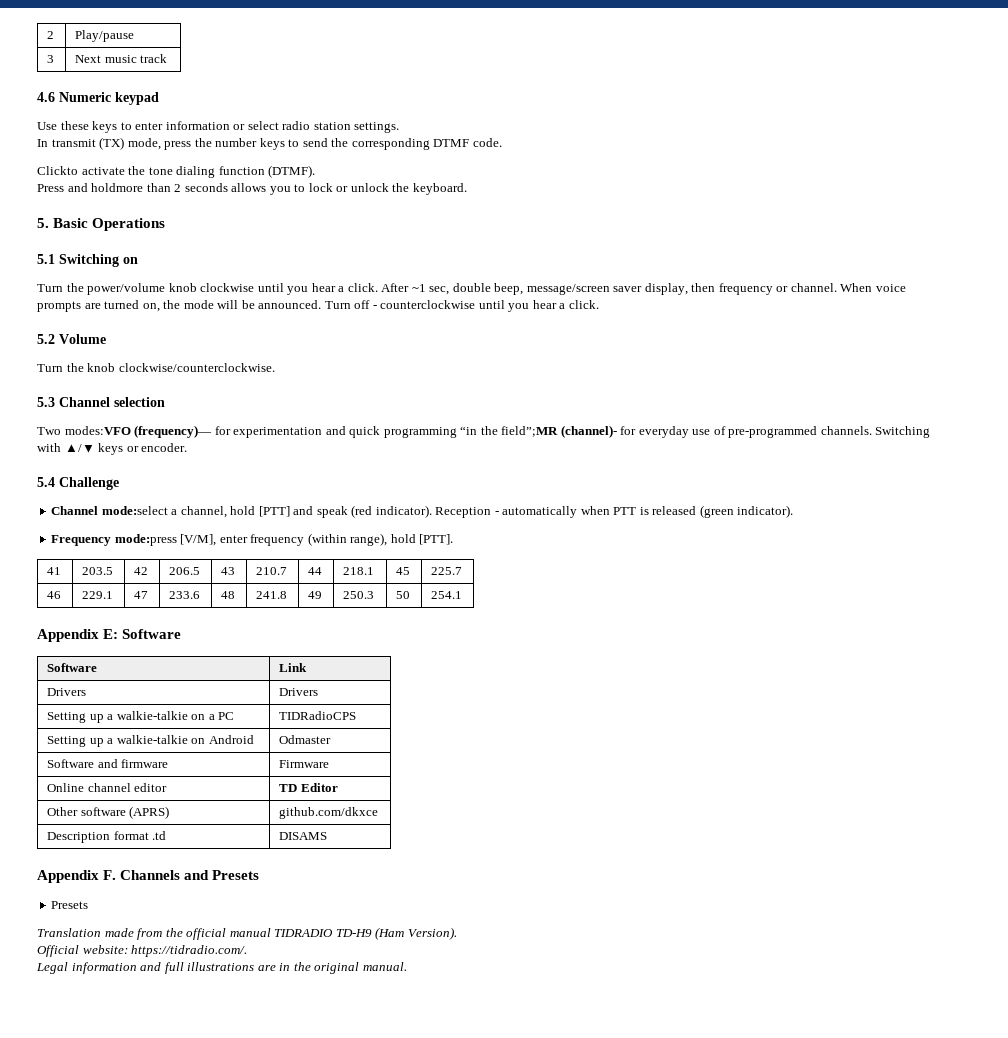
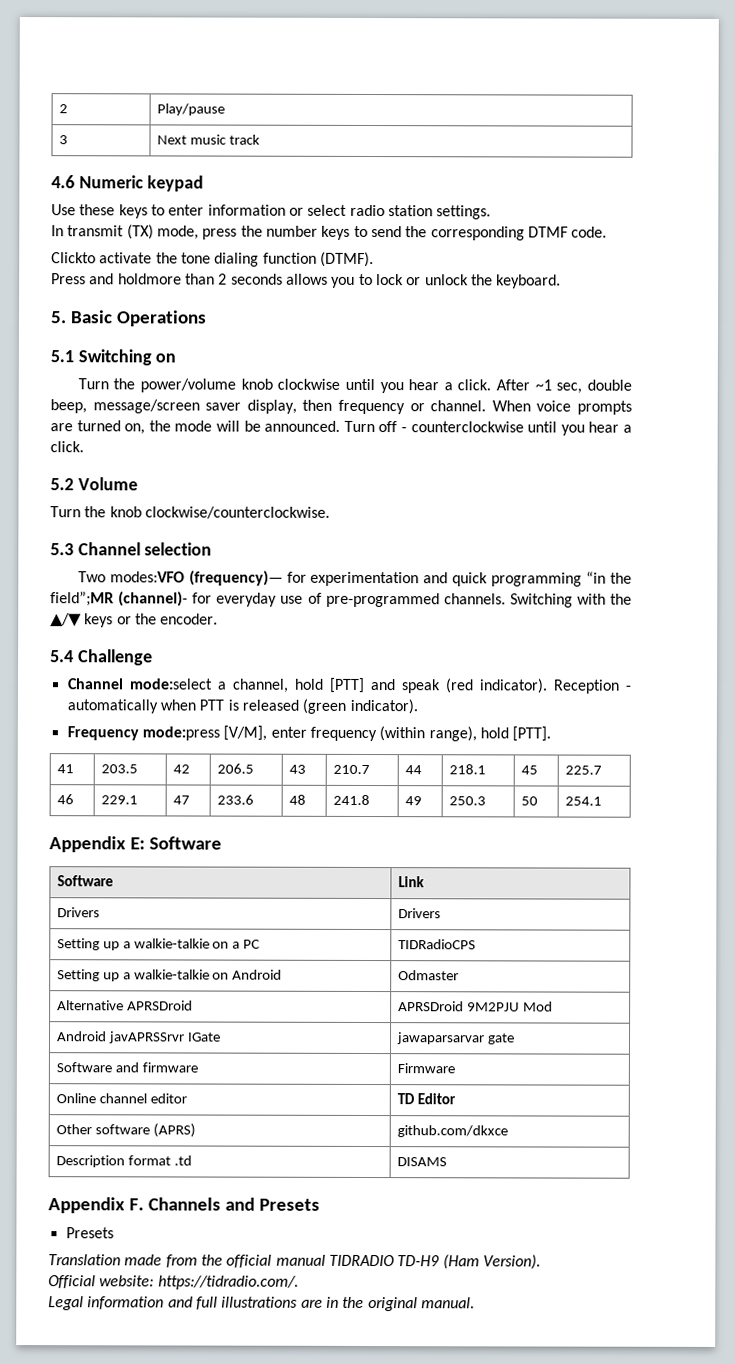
- Switching with ▲/▼ keys or encoder.
+ Switching with the ▲/▼ keys or the encoder.
+ Alternative APRSDroid | APRSDroid 9M2PJU Mod
+ Android javAPRSSrvr IGate | jawaparsarvar gate

